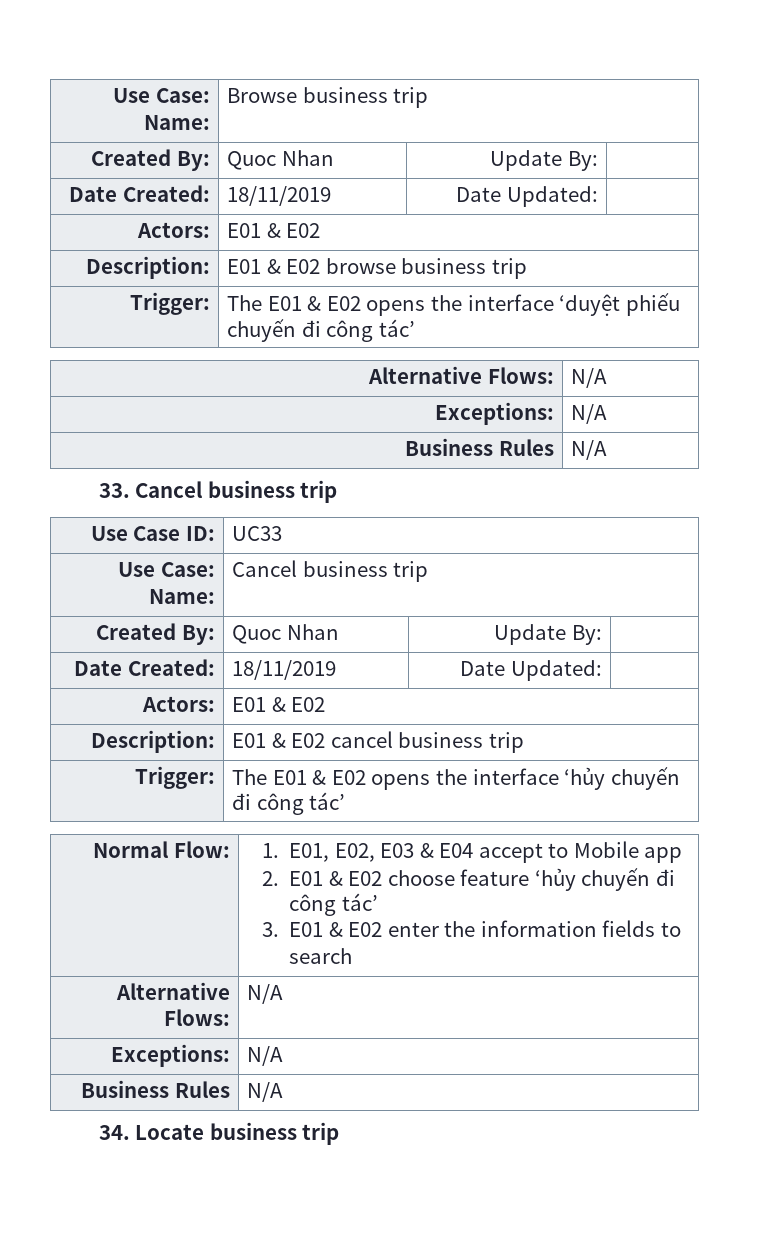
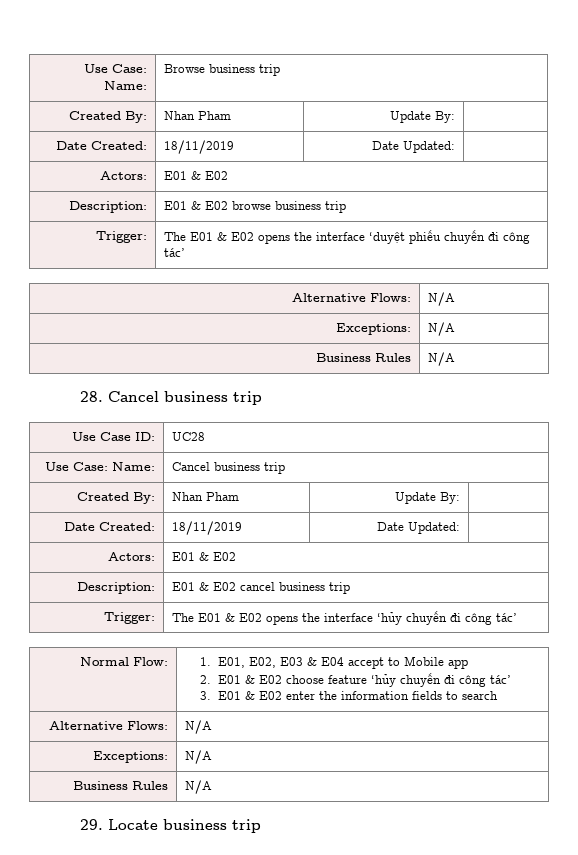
  Use Case: Name: | Browse business trip
- Created By: | Quoc Nhan | Update By: |
+ Created By: | Nhan Pham | Update By: |
- 33. Cancel business trip
+ 28. Cancel business trip
- Use Case ID: | UC33
+ Use Case ID: | UC28
  Use Case: Name: | Cancel business trip
- Created By: | Quoc Nhan | Update By: |
+ Created By: | Nhan Pham | Update By: |
- 34. Locate business trip
+ 29. Locate business trip

